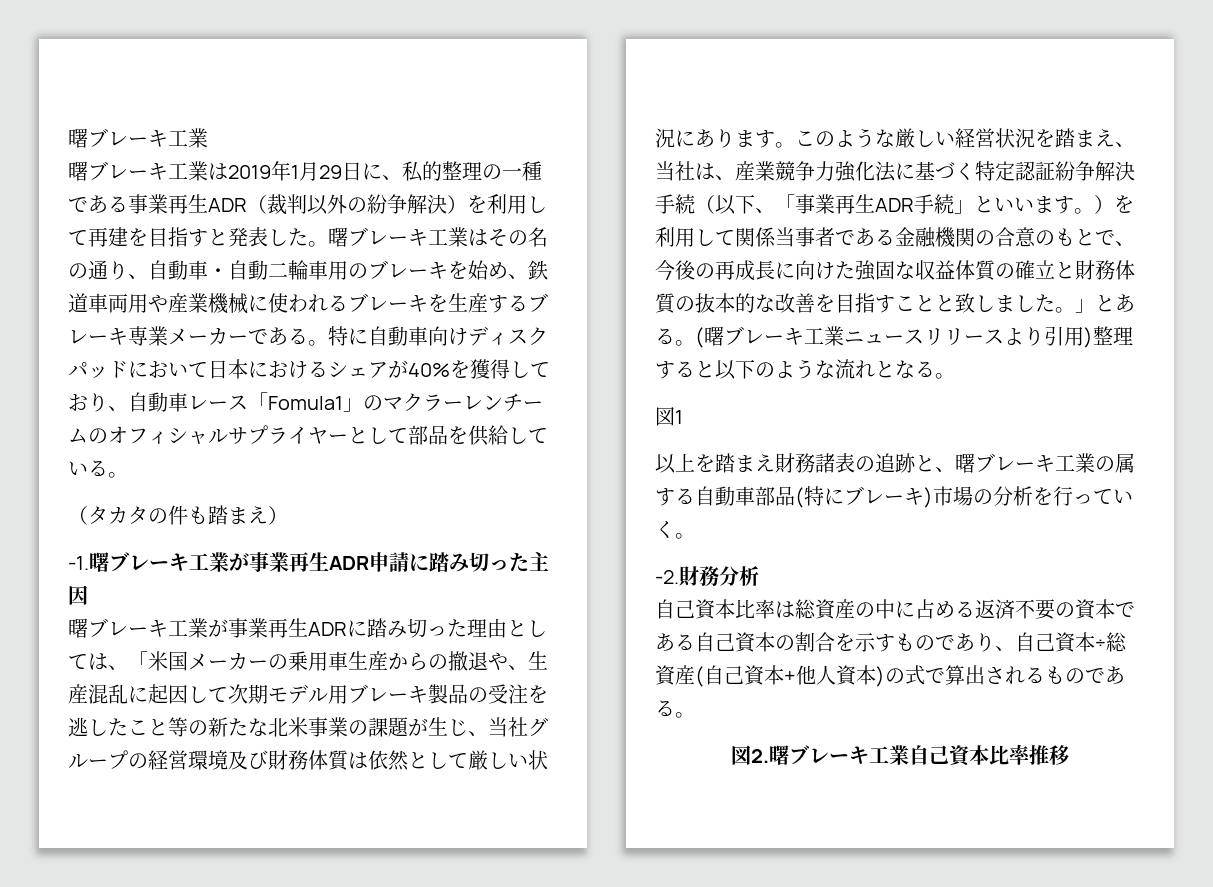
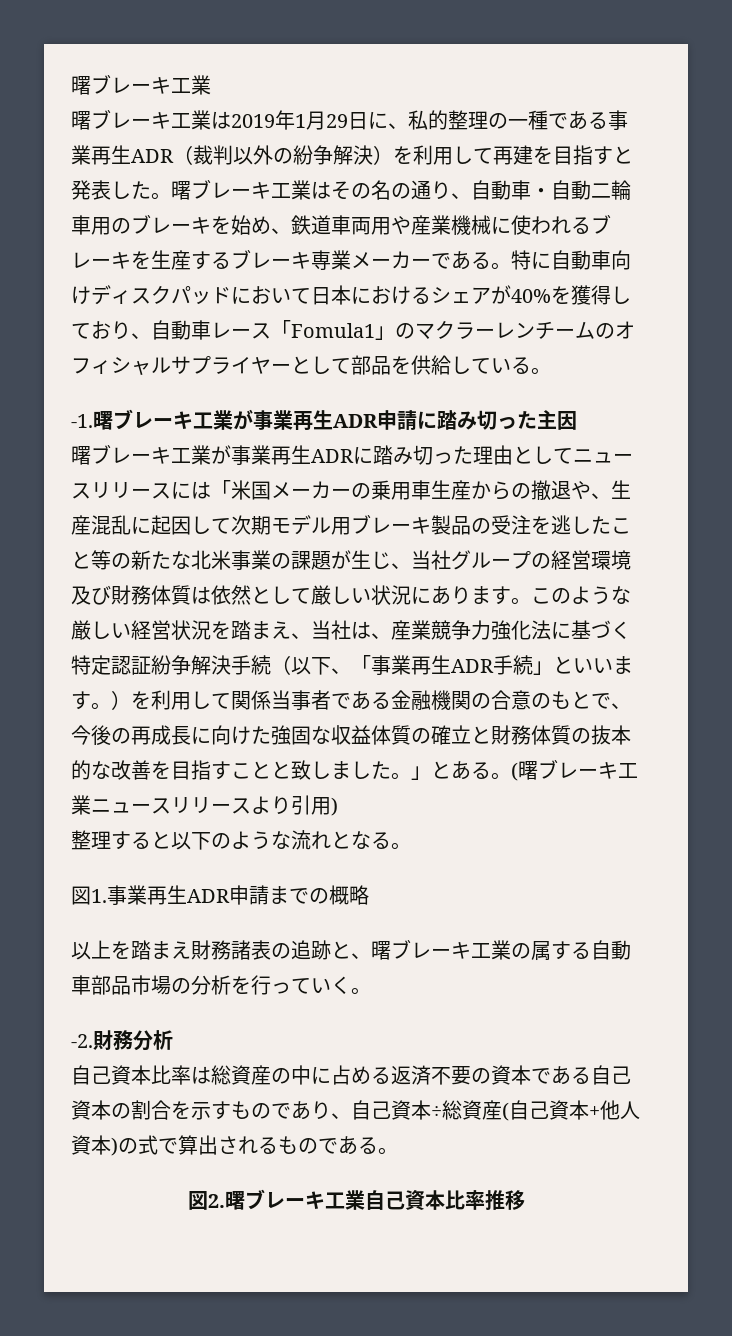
- （タカタの件も踏まえ）
- 曙ブレーキ工業が事業再生ADRに踏み切った理由としては、「米国メーカーの乗用車生産からの撤退や、生産混乱に起因して次期モデル用ブレーキ製品の受注を逃したこと等の新たな北米事業の課題が生じ、当社グループの経営環境及び財務体質は依然として厳しい状況にあります。
+ 曙ブレーキ工業が事業再生ADRに踏み切った理由としてニュースリリースには「米国メーカーの乗用車生産からの撤退や、生産混乱に起因して次期モデル用ブレーキ製品の受注を逃したこと等の新たな北米事業の課題が生じ、当社グループの経営環境及び財務体質は依然として厳しい状況にあります。
- (曙ブレーキ工業ニュースリリースより引用)整理すると以下のような流れとなる。
+ (曙ブレーキ工業ニュースリリースより引用)
+ 整理すると以下のような流れとなる。
- 図1
+ 図1.事業再生ADR申請までの概略
- 以上を踏まえ財務諸表の追跡と、曙ブレーキ工業の属する自動車部品(特にブレーキ)市場の分析を行っていく。
+ 以上を踏まえ財務諸表の追跡と、曙ブレーキ工業の属する自動車部品市場の分析を行っていく。

